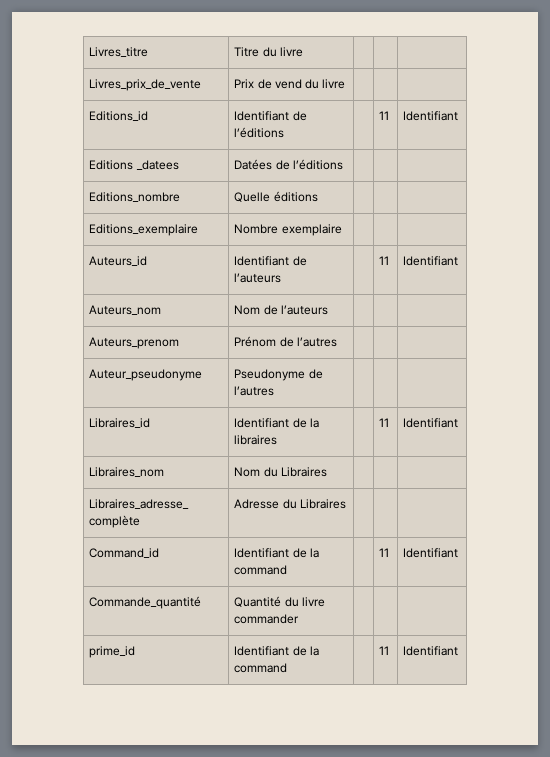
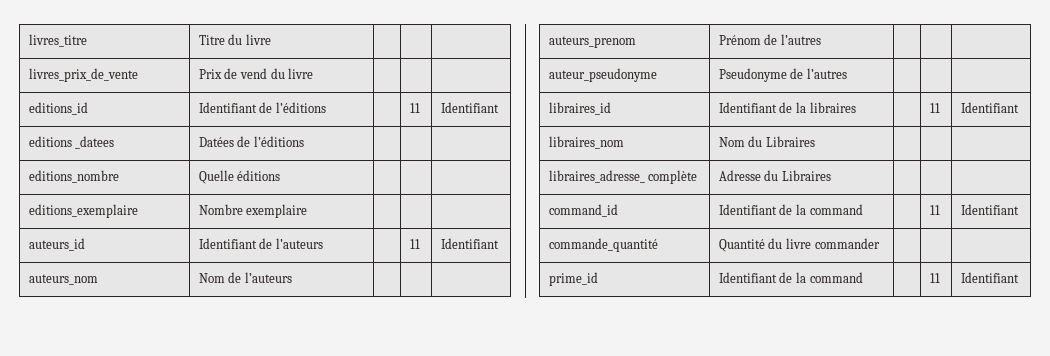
- Livres_titre | Titre du livre | | |
+ livres_titre | Titre du livre | | |
- Livres_prix_de_vente | Prix de vend du livre | | |
+ livres_prix_de_vente | Prix de vend du livre | | |
- Editions_id | Identifiant de l’éditions | | 11 | Identifiant
+ editions_id | Identifiant de l’éditions | | 11 | Identifiant
- Editions _datees | Datées de l’éditions | | |
+ editions _datees | Datées de l’éditions | | |
- Editions_nombre | Quelle éditions | | |
+ editions_nombre | Quelle éditions | | |
- Editions_exemplaire | Nombre exemplaire | | |
+ editions_exemplaire | Nombre exemplaire | | |
- Auteurs_id | Identifiant de l’auteurs | | 11 | Identifiant
+ auteurs_id | Identifiant de l’auteurs | | 11 | Identifiant
- Auteurs_nom | Nom de l’auteurs | | |
+ auteurs_nom | Nom de l’auteurs | | |
- Auteurs_prenom | Prénom de l’autres | | |
+ auteurs_prenom | Prénom de l’autres | | |
- Auteur_pseudonyme | Pseudonyme de l’autres | | |
+ auteur_pseudonyme | Pseudonyme de l’autres | | |
- Libraires_id | Identifiant de la libraires | | 11 | Identifiant
+ libraires_id | Identifiant de la libraires | | 11 | Identifiant
- Libraires_nom | Nom du Libraires | | |
+ libraires_nom | Nom du Libraires | | |
- Libraires_adresse_ complète | Adresse du Libraires | | |
+ libraires_adresse_ complète | Adresse du Libraires | | |
- Command_id | Identifiant de la command | | 11 | Identifiant
+ command_id | Identifiant de la command | | 11 | Identifiant
- Commande_quantité | Quantité du livre commander | | |
+ commande_quantité | Quantité du livre commander | | |

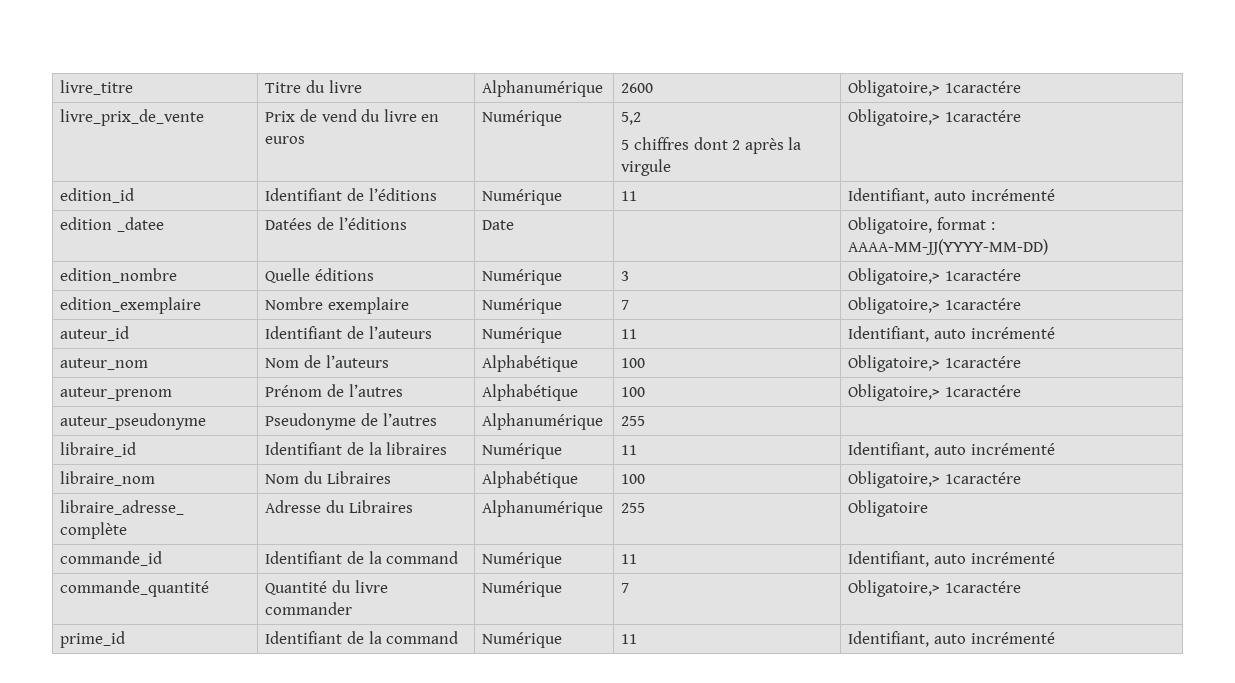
- livres_titre | Titre du livre | | |
- livres_prix_de_vente | Prix de vend du livre | | |
- editions_id | Identifiant de l’éditions | | 11 | Identifiant
- editions _datees | Datées de l’éditions | | |
- editions_nombre | Quelle éditions | | |
- editions_exemplaire | Nombre exemplaire | | |
- auteurs_id | Identifiant de l’auteurs | | 11 | Identifiant
- auteurs_nom | Nom de l’auteurs | | |
- auteurs_prenom | Prénom de l’autres | | |
+ livre_titre | Titre du livre | Alphanumérique | 2600 | Obligatoire,> 1caractére
+ livre_prix_de_vente | Prix de vend du livre en euros | Numérique | 5,2
+ 5 chiffres dont 2 après la virgule | Obligatoire,> 1caractére
+ edition_id | Identifiant de l’éditions | Numérique | 11 | Identifiant, auto incrémenté
+ edition _datee | Datées de l’éditions | Date | | Obligatoire, format : AAAA-MM-JJ(YYYY-MM-DD)
+ edition_nombre | Quelle éditions | Numérique | 3 | Obligatoire,> 1caractére
+ edition_exemplaire | Nombre exemplaire | Numérique | 7 | Obligatoire,> 1caractére
+ auteur_id | Identifiant de l’auteurs | Numérique | 11 | Identifiant, auto incrémenté
+ auteur_nom | Nom de l’auteurs | Alphabétique | 100 | Obligatoire,> 1caractére
+ auteur_prenom | Prénom de l’autres | Alphabétique | 100 | Obligatoire,> 1caractére
- auteur_pseudonyme | Pseudonyme de l’autres | | |
- libraires_id | Identifiant de la libraires | | 11 | Identifiant
- libraires_nom | Nom du Libraires | | |
- libraires_adresse_ complète | Adresse du Libraires | | |
- command_id | Identifiant de la command | | 11 | Identifiant
+ auteur_pseudonyme | Pseudonyme de l’autres | Alphanumérique | 255 |
+ libraire_id | Identifiant de la libraires | Numérique | 11 | Identifiant, auto incrémenté
+ libraire_nom | Nom du Libraires | Alphabétique | 100 | Obligatoire,> 1caractére
+ libraire_adresse_ complète | Adresse du Libraires | Alphanumérique | 255 | Obligatoire
+ commande_id | Identifiant de la command | Numérique | 11 | Identifiant, auto incrémenté
- commande_quantité | Quantité du livre commander | | |
+ commande_quantité | Quantité du livre commander | Numérique | 7 | Obligatoire,> 1caractére
- prime_id | Identifiant de la command | | 11 | Identifiant
+ prime_id | Identifiant de la command | Numérique | 11 | Identifiant, auto incrémenté

